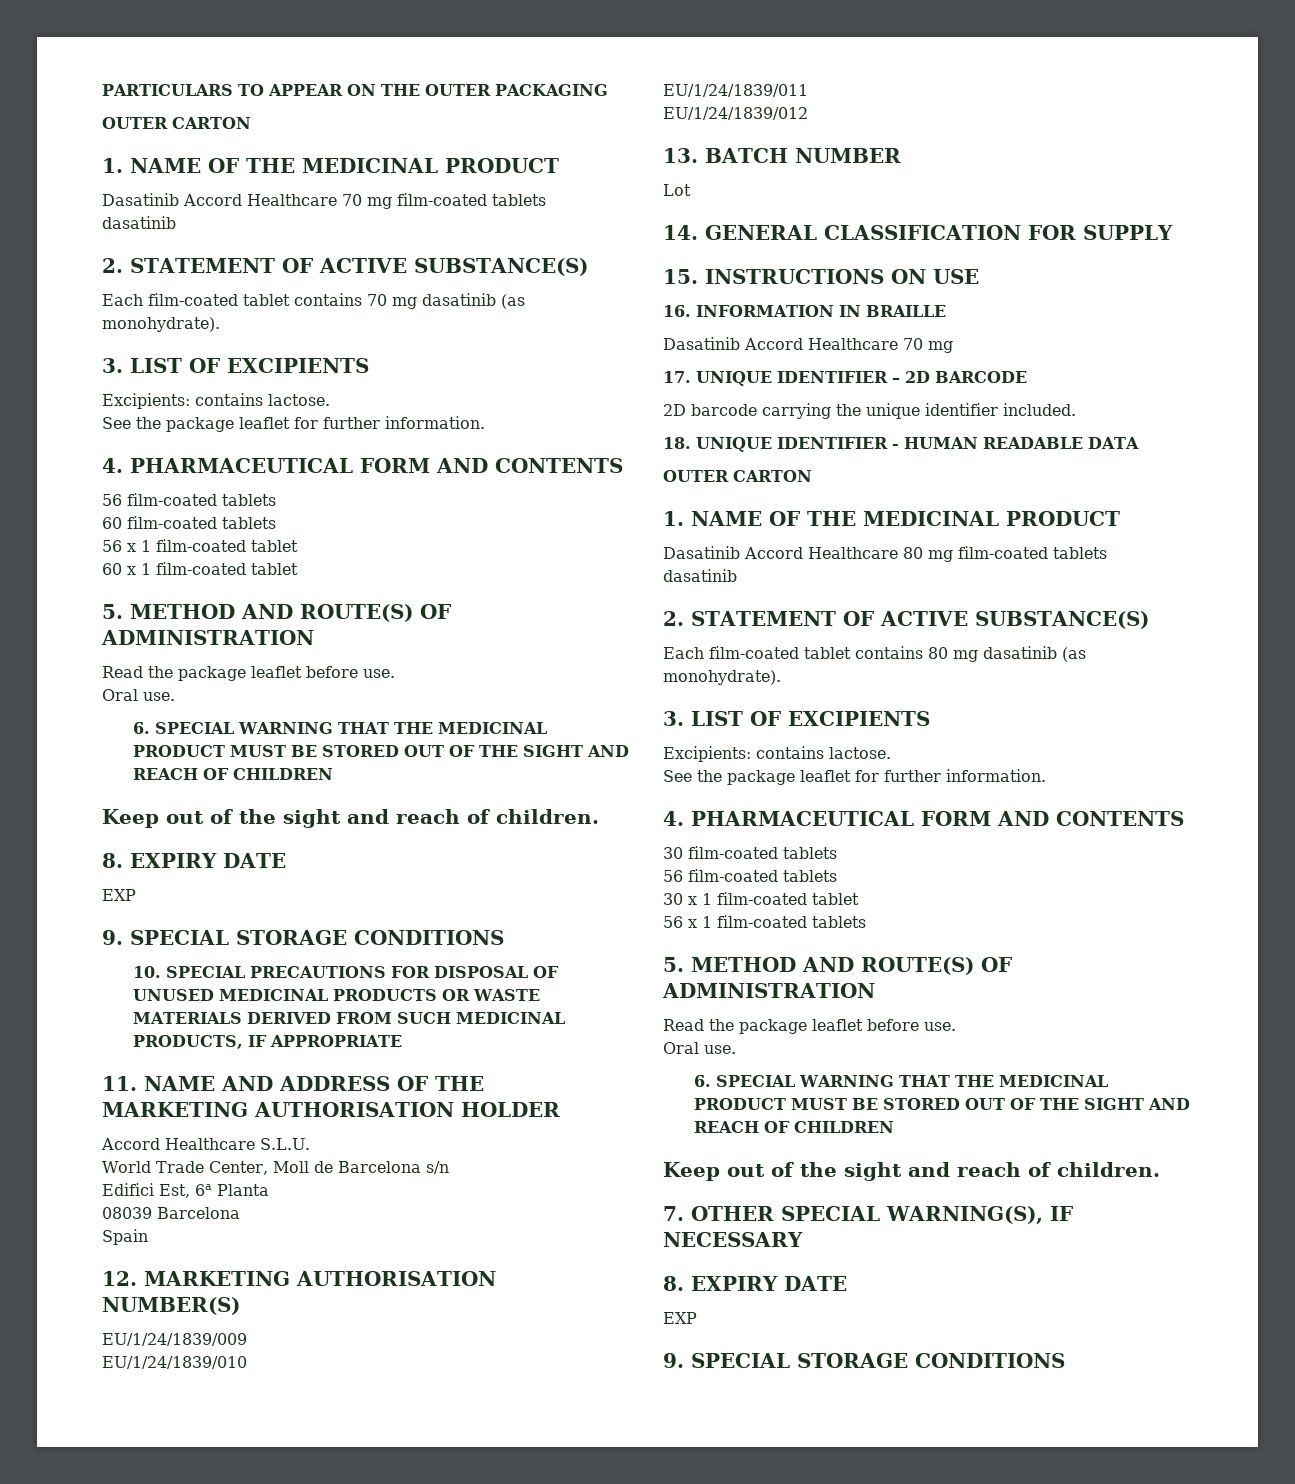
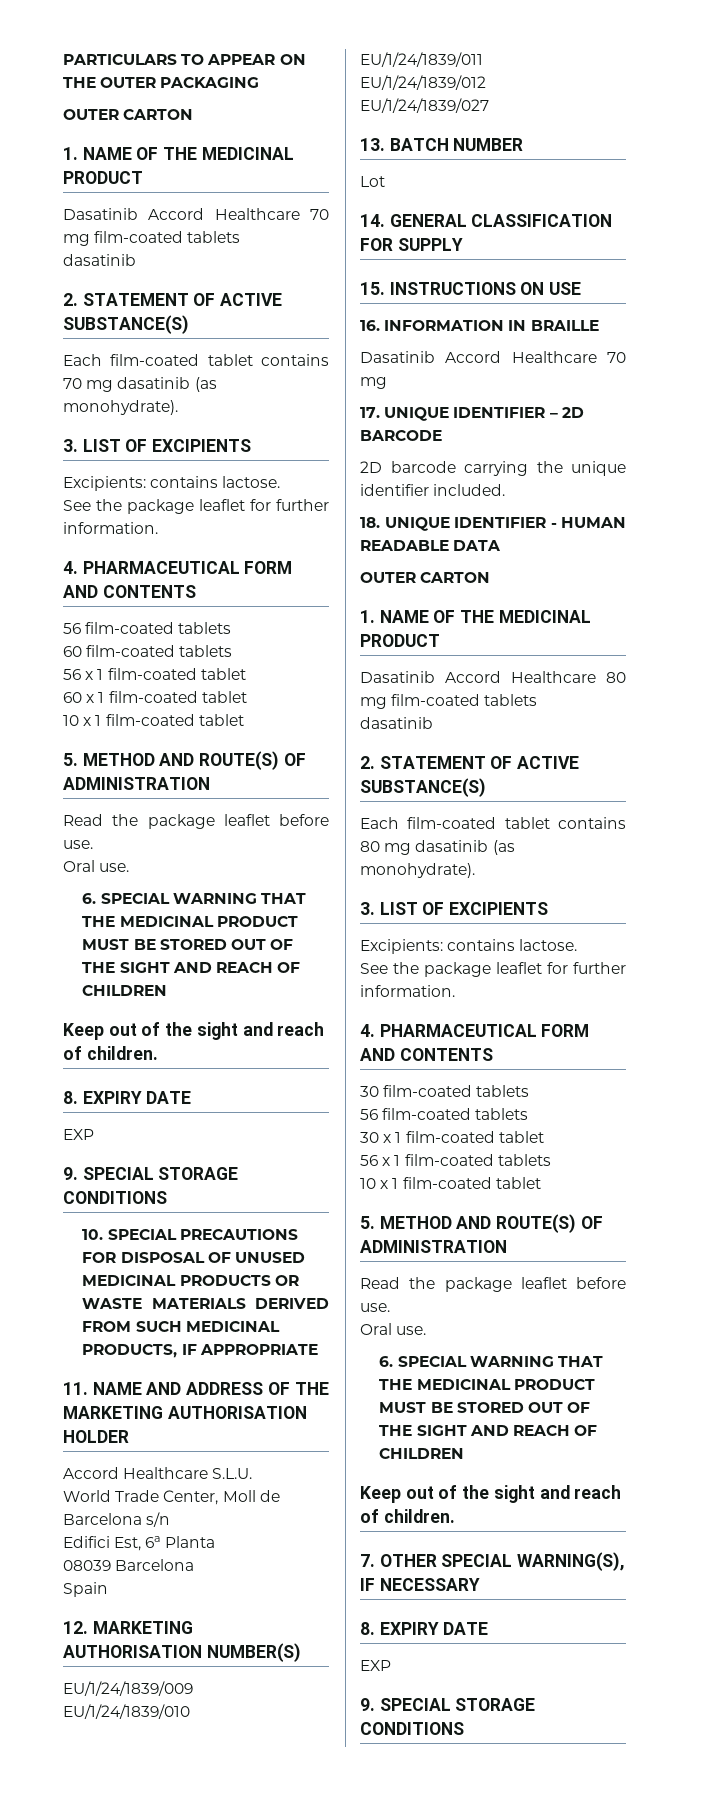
  60 x 1 film-coated tablet
+ 10 x 1 film-coated tablet
+ EU/1/24/1839/027
  56 x 1 film-coated tablets
+ 10 x 1 film-coated tablet

